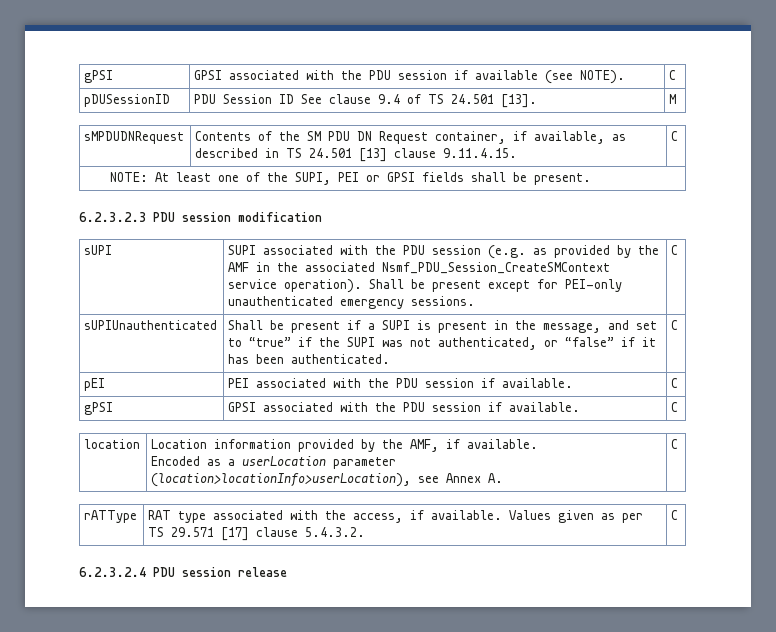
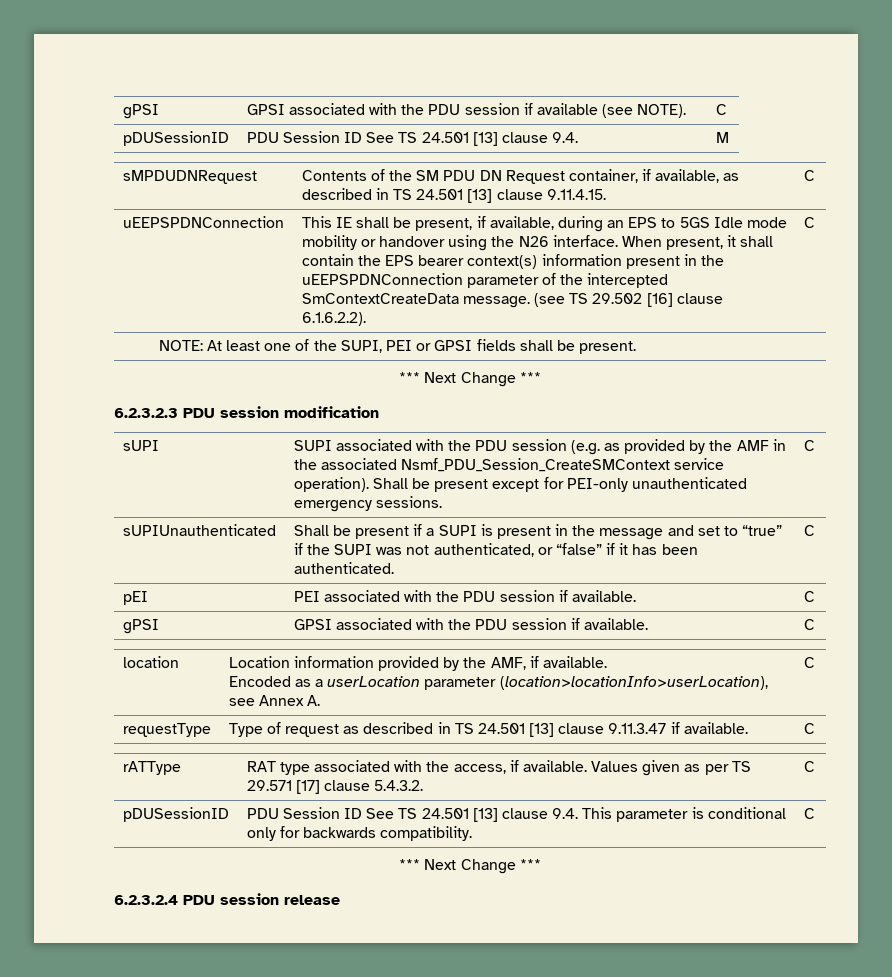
- pDUSessionID | PDU Session ID See clause 9.4 of TS 24.501 [13]. | M
+ pDUSessionID | PDU Session ID See TS 24.501 [13] clause 9.4. | M
+ uEEPSPDNConnection | This IE shall be present, if available, during an EPS to 5GS Idle mode mobility or handover using the N26 interface. When present, it shall contain the EPS bearer context(s) information present in the uEEPSPDNConnection parameter of the intercepted SmContextCreateData message. (see TS 29.502 [16] clause 6.1.6.2.2). | C
  NOTE: At least one of the SUPI, PEI or GPSI fields shall be present.
+ *** Next Change ***
- sUPIUnauthenticated | Shall be present if a SUPI is present in the message, and set to “true” if the SUPI was not authenticated, or “false” if it has been authenticated. | C
+ sUPIUnauthenticated | Shall be present if a SUPI is present in the message and set to “true” if the SUPI was not authenticated, or “false” if it has been authenticated. | C
+ requestType | Type of request as described in TS 24.501 [13] clause 9.11.3.47 if available. | C
+ pDUSessionID | PDU Session ID See TS 24.501 [13] clause 9.4. This parameter is conditional only for backwards compatibility. | C
+ *** Next Change ***

